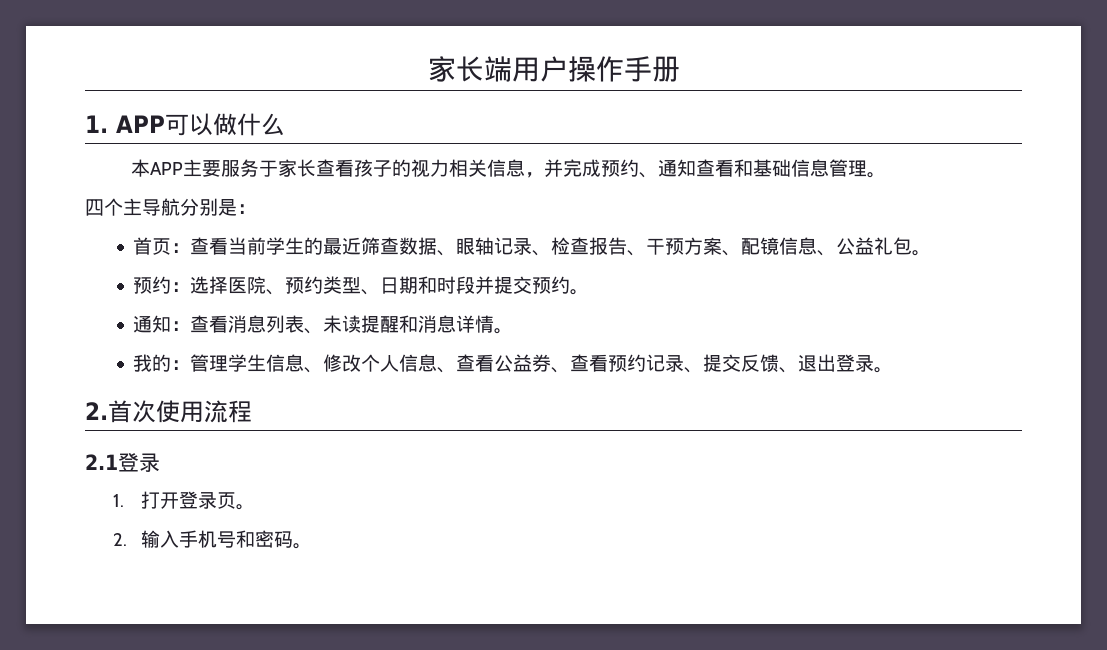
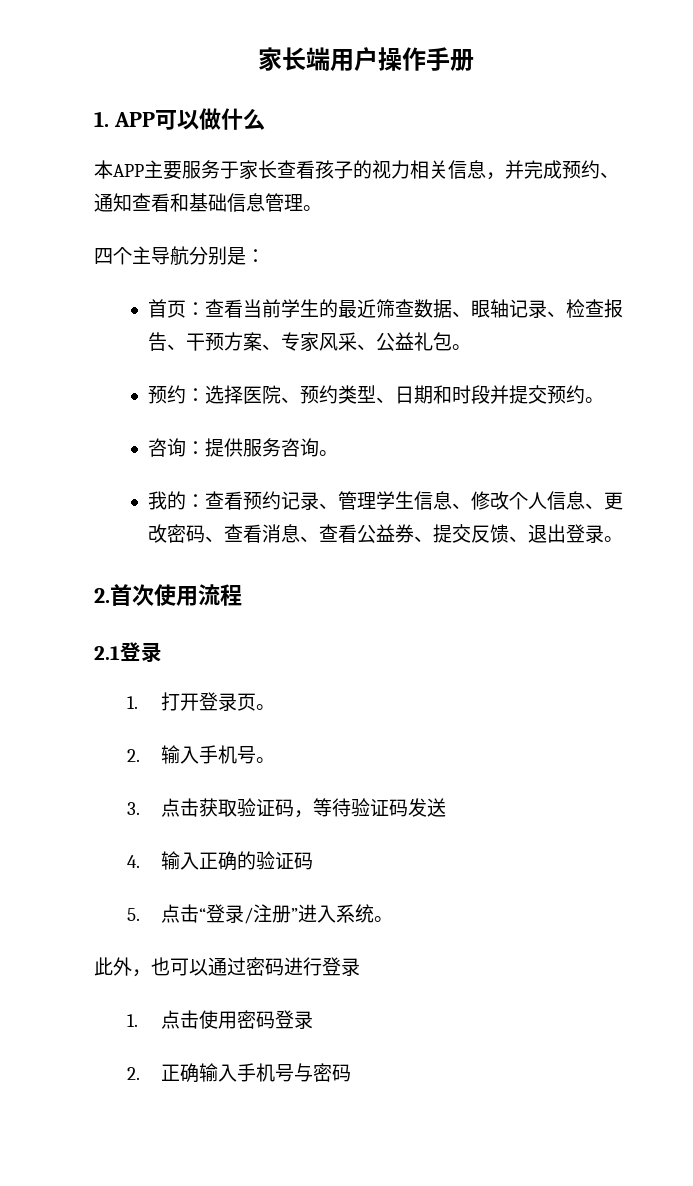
- 首页：查看当前学生的最近筛查数据、眼轴记录、检查报告、干预方案、配镜信息、公益礼包。
+ 首页：查看当前学生的最近筛查数据、眼轴记录、检查报告、干预方案、专家风采、公益礼包。
- 通知：查看消息列表、未读提醒和消息详情。
+ 咨询：提供服务咨询。
- 我的：管理学生信息、修改个人信息、查看公益券、查看预约记录、提交反馈、退出登录。
+ 我的：查看预约记录、管理学生信息、修改个人信息、更改密码、查看消息、查看公益券、提交反馈、退出登录。
- 2.输入手机号和密码。
+ 2.输入手机号。
+ 3.点击获取验证码，等待验证码发送
+ 4.输入正确的验证码
+ 5.点击“登录/注册”进入系统。
+ 此外，也可以通过密码进行登录
+ 1.点击使用密码登录
+ 2.正确输入手机号与密码

